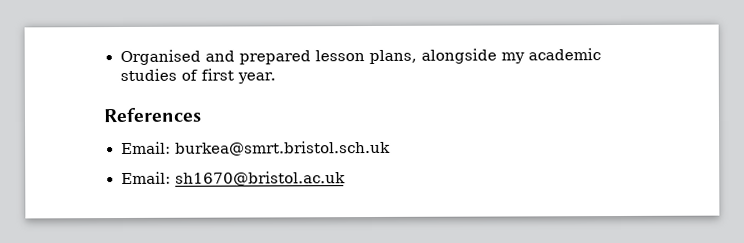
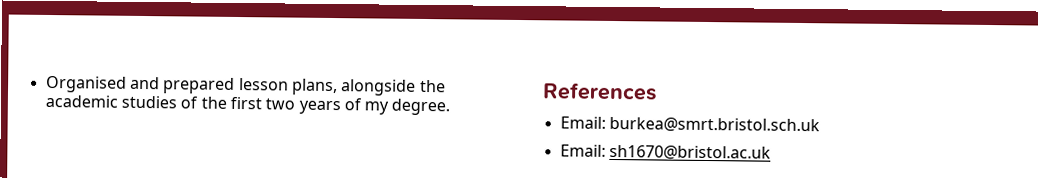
- Organised and prepared lesson plans, alongside my academic studies of first year.
+ Organised and prepared lesson plans, alongside the academic studies of the first two years of my degree.

